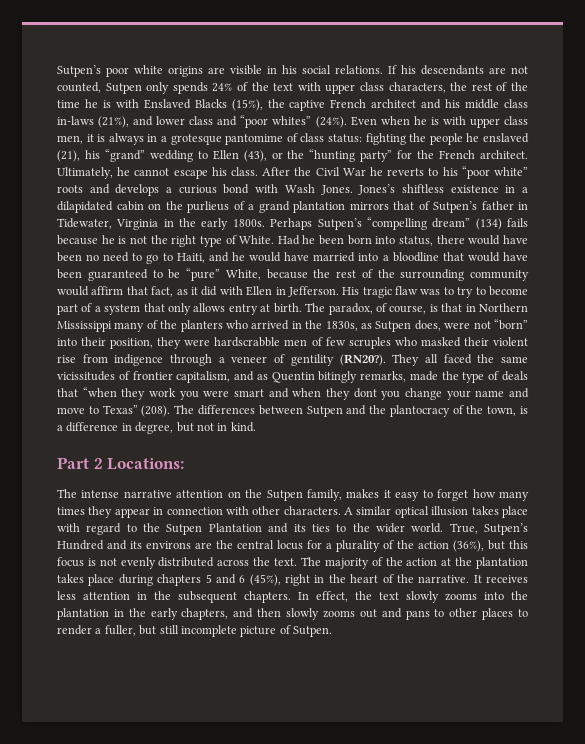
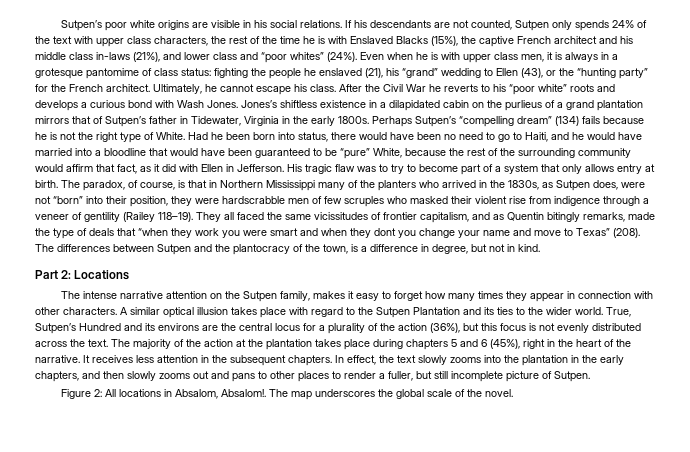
- The paradox, of course, is that in Northern Mississippi many of the planters who arrived in the 1830s, as Sutpen does, were not “born” into their position, they were hardscrabble men of few scruples who masked their violent rise from indigence through a veneer of gentility (RN20?).
+ The paradox, of course, is that in Northern Mississippi many of the planters who arrived in the 1830s, as Sutpen does, were not “born” into their position, they were hardscrabble men of few scruples who masked their violent rise from indigence through a veneer of gentility (Railey 118–19).
- Part 2 Locations:
+ Part 2: Locations
+ Figure 2: All locations in Absalom, Absalom!. The map underscores the global scale of the novel.

